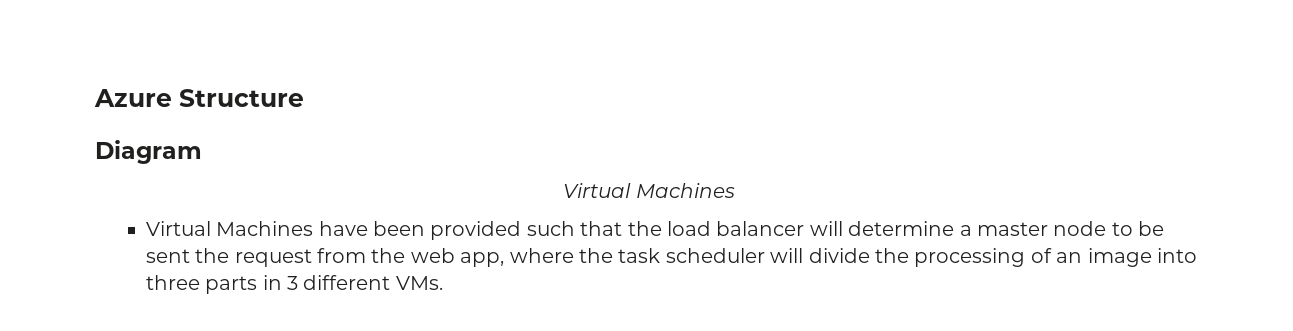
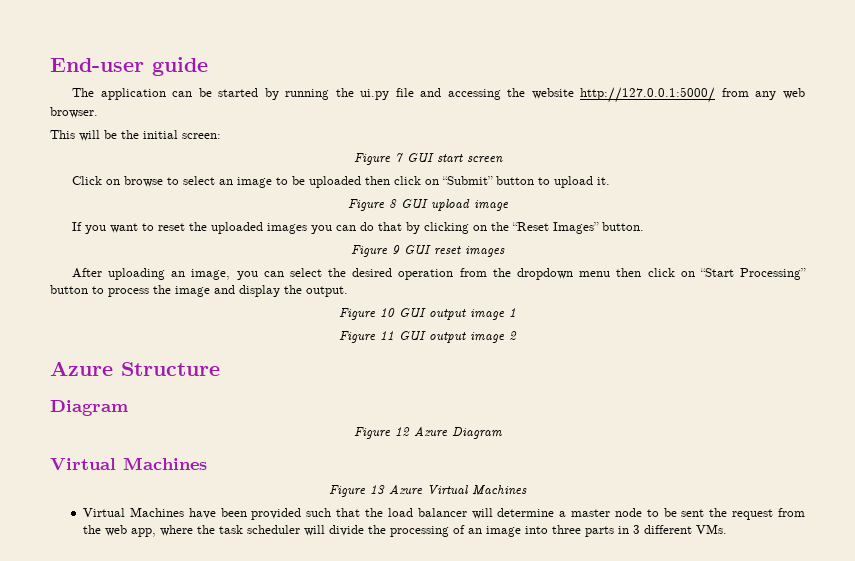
+ End-user guide
+ The application can be started by running the ui.py file and accessing the website http://127.0.0.1:5000/ from any web browser.
+ This will be the initial screen:
+ Figure 7 GUI start screen
+ Click on browse to select an image to be uploaded then click on “Submit” button to upload it.
+ Figure 8 GUI upload image
+ If you want to reset the uploaded images you can do that by clicking on the “Reset Images” button.
+ Figure 9 GUI reset images
+ After uploading an image, you can select the desired operation from the dropdown menu then click on “Start Processing” button to process the image and display the output.
+ Figure 10 GUI output image 1
+ Figure 11 GUI output image 2
  Azure Structure
  Diagram
+ Figure 12 Azure Diagram
  Virtual Machines
+ Figure 13 Azure Virtual Machines

